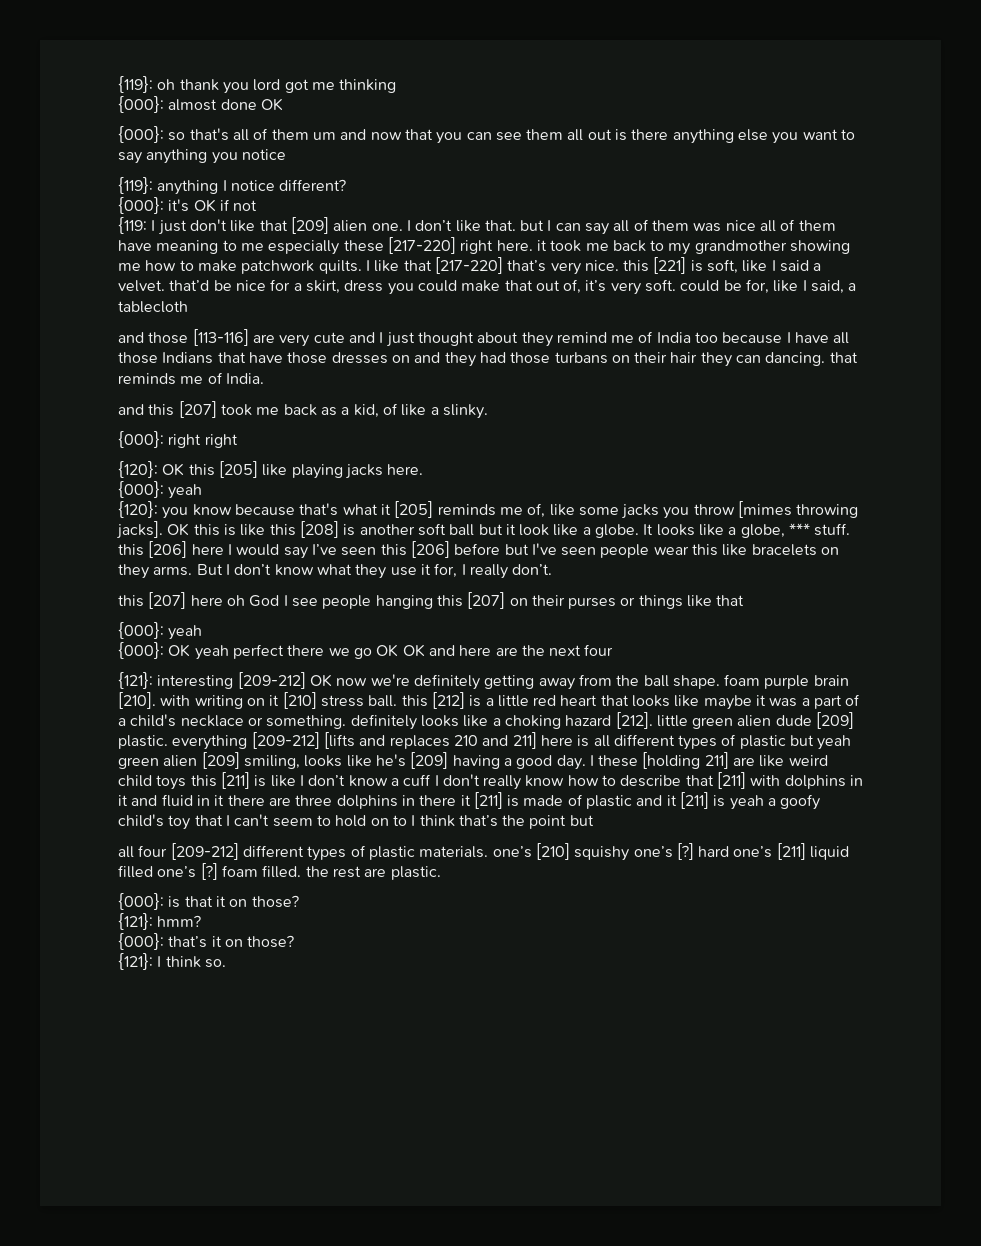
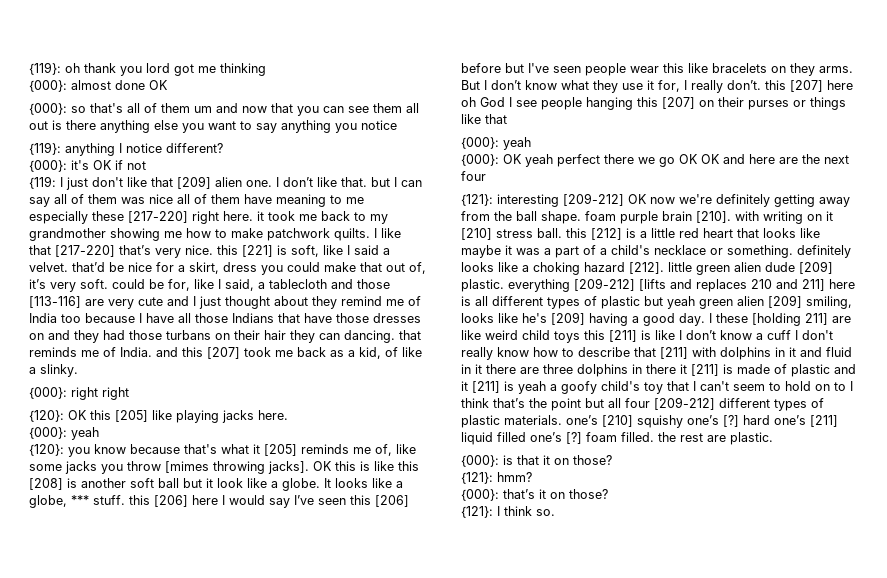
- I like that [217-220] that’s very nice. this [221] is soft, like I said a velvet. that’d be nice for a skirt, dress you could make that out of, it’s very soft. could be for, like I said, a tablecloth
- and those [113-116] are very cute and I just thought about they remind me of India too because I have all those Indians that have those dresses on and they had those turbans on their hair they can dancing. that reminds me of India.
- and this [207] took me back as a kid, of like a slinky.
+ I like that [217-220] that’s very nice. this [221] is soft, like I said a velvet. that’d be nice for a skirt, dress you could make that out of, it’s very soft. could be for, like I said, a tablecloth and those [113-116] are very cute and I just thought about they remind me of India too because I have all those Indians that have those dresses on and they had those turbans on their hair they can dancing. that reminds me of India. and this [207] took me back as a kid, of like a slinky.
- But I don’t know what they use it for, I really don’t.
- this [207] here oh God I see people hanging this [207] on their purses or things like that
+ But I don’t know what they use it for, I really don’t. this [207] here oh God I see people hanging this [207] on their purses or things like that
- I these [holding 211] are like weird child toys this [211] is like I don’t know a cuff I don't really know how to describe that [211] with dolphins in it and fluid in it there are three dolphins in there it [211] is made of plastic and it [211] is yeah a goofy child's toy that I can't seem to hold on to I think that’s the point but
- all four [209-212] different types of plastic materials. one’s [210] squishy one’s [?] hard one’s [211] liquid filled one’s [?] foam filled. the rest are plastic.
+ I these [holding 211] are like weird child toys this [211] is like I don’t know a cuff I don't really know how to describe that [211] with dolphins in it and fluid in it there are three dolphins in there it [211] is made of plastic and it [211] is yeah a goofy child's toy that I can't seem to hold on to I think that’s the point but all four [209-212] different types of plastic materials. one’s [210] squishy one’s [?] hard one’s [211] liquid filled one’s [?] foam filled. the rest are plastic.

